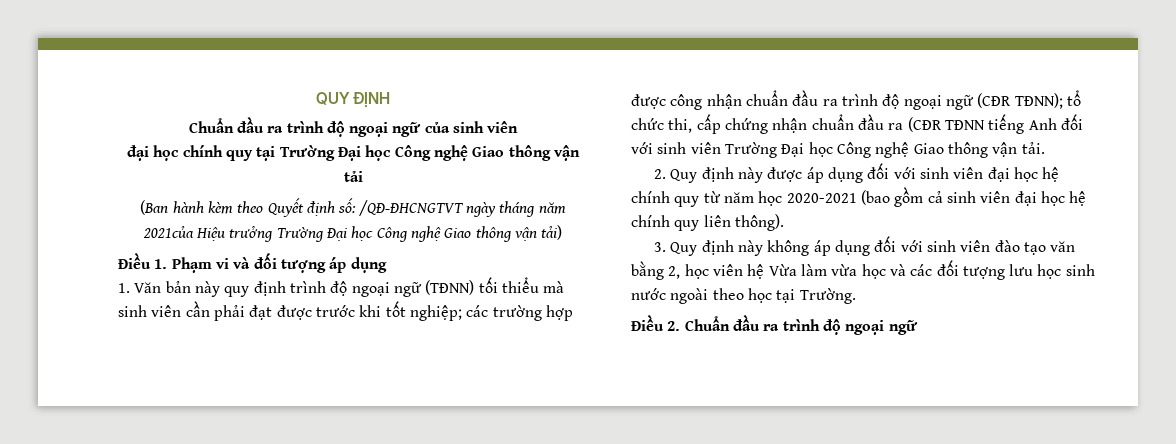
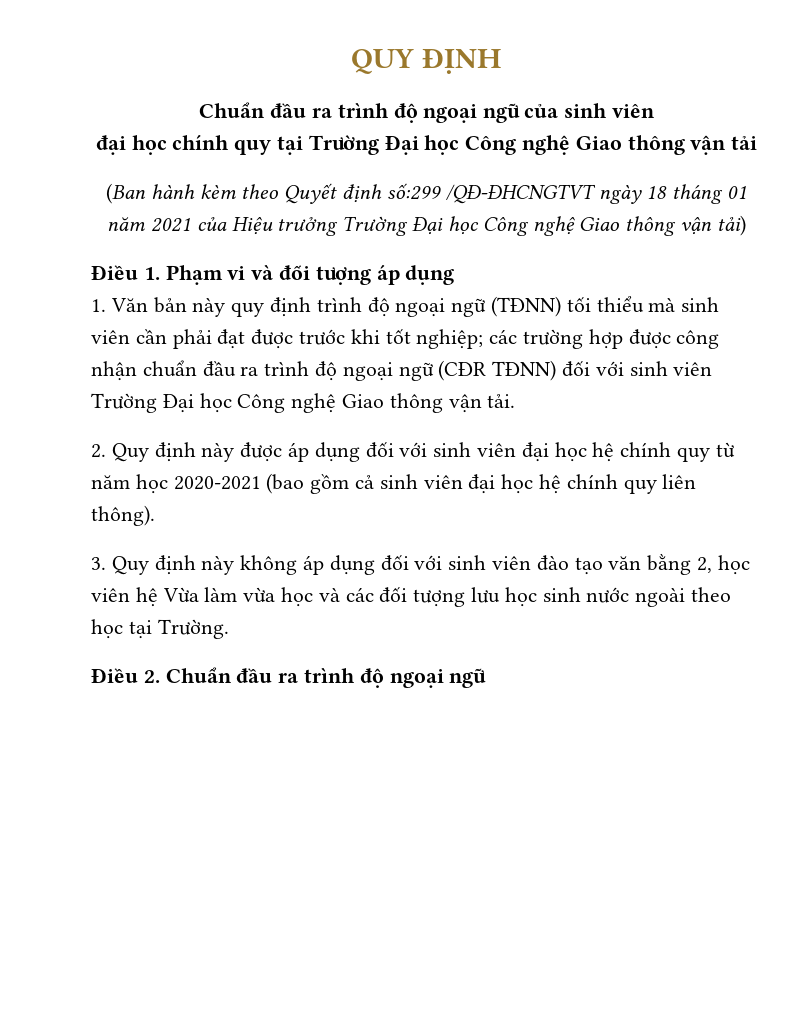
- (Ban hành kèm theo Quyết định số: /QĐ-ĐHCNGTVT ngày tháng năm 2021của Hiệu trưởng Trường Đại học Công nghệ Giao thông vận tải)
+ (Ban hành kèm theo Quyết định số:299 /QĐ-ĐHCNGTVT ngày 18 tháng 01 năm 2021 của Hiệu trưởng Trường Đại học Công nghệ Giao thông vận tải)
- 1. Văn bản này quy định trình độ ngoại ngữ (TĐNN) tối thiểu mà sinh viên cần phải đạt được trước khi tốt nghiệp; các trường hợp được công nhận chuẩn đầu ra trình độ ngoại ngữ (CĐR TĐNN); tổ chức thi, cấp chứng nhận chuẩn đầu ra (CĐR TĐNN tiếng Anh đối với sinh viên Trường Đại học Công nghệ Giao thông vận tải.
+ 1. Văn bản này quy định trình độ ngoại ngữ (TĐNN) tối thiểu mà sinh viên cần phải đạt được trước khi tốt nghiệp; các trường hợp được công nhận chuẩn đầu ra trình độ ngoại ngữ (CĐR TĐNN) đối với sinh viên Trường Đại học Công nghệ Giao thông vận tải.

